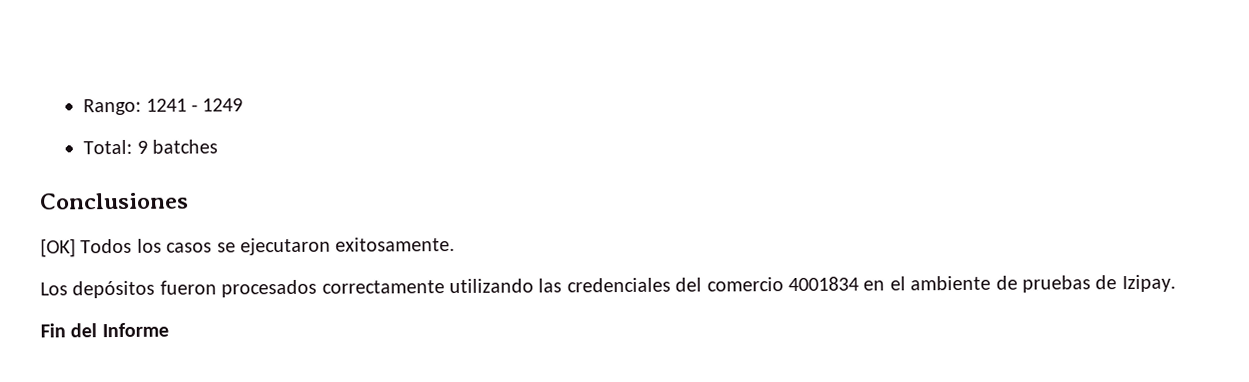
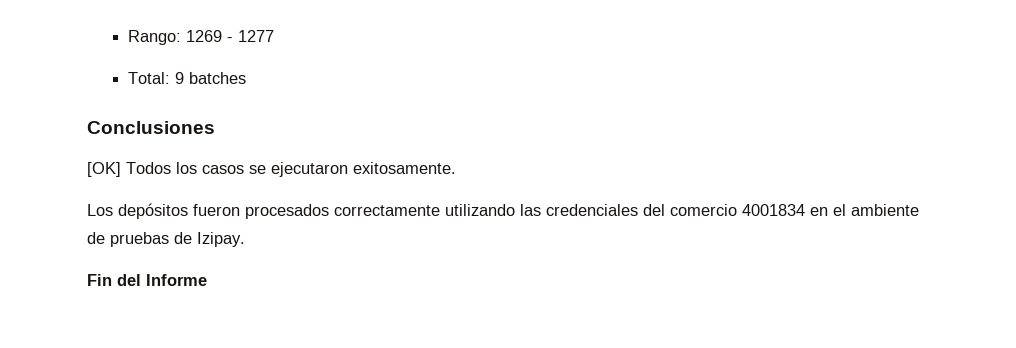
- Rango: 1241 - 1249
+ Rango: 1269 - 1277

